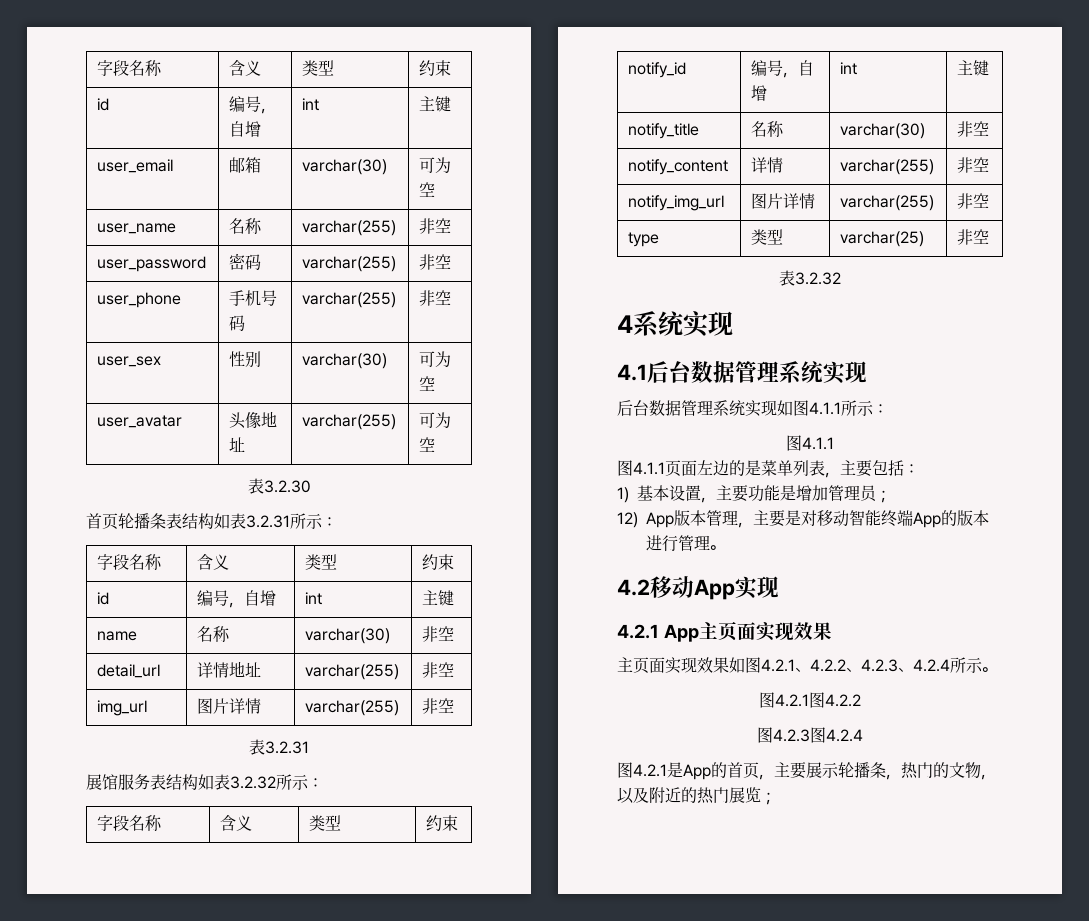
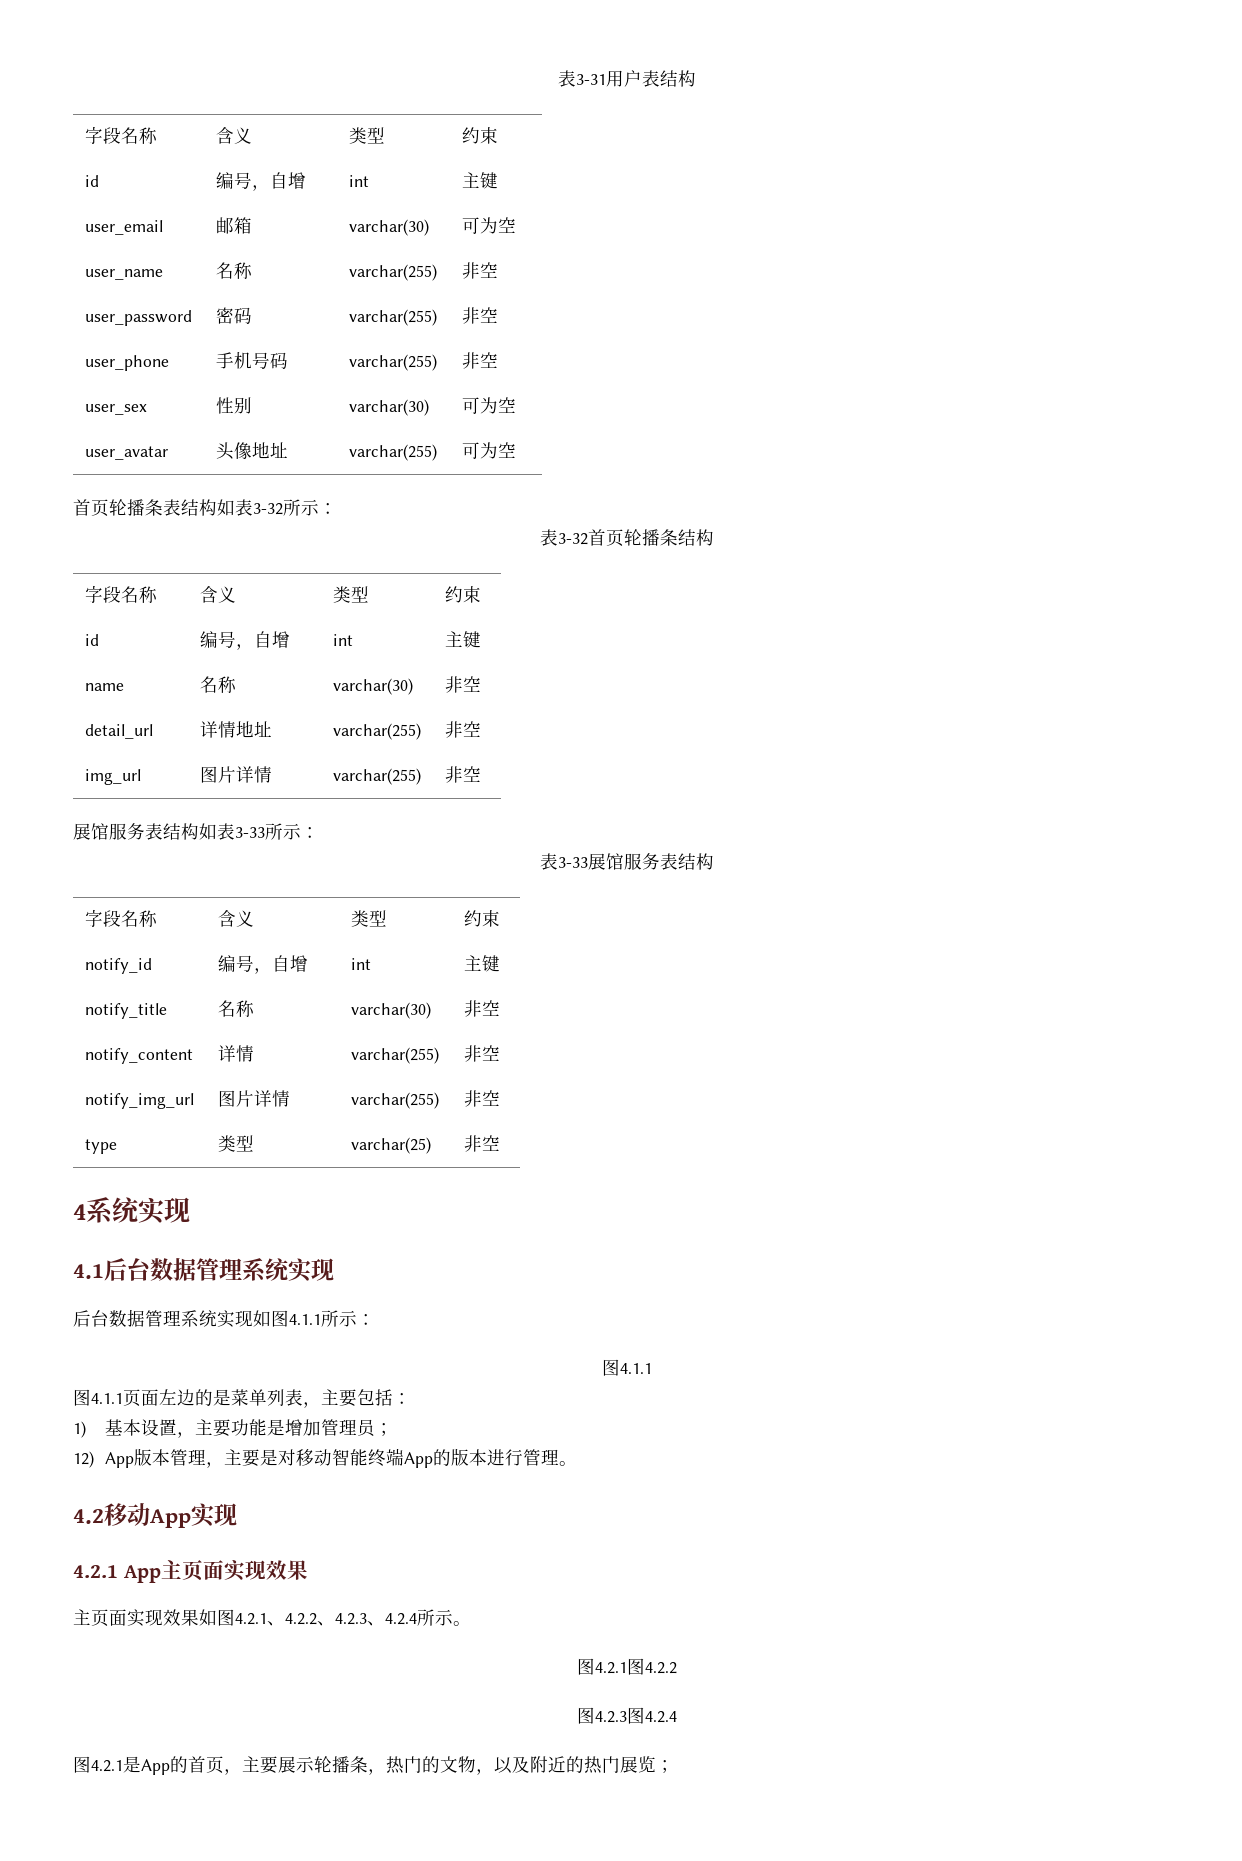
+ 表3-31用户表结构
- 表3.2.30
- 首页轮播条表结构如表3.2.31所示：
+ 首页轮播条表结构如表3-32所示：
+ 表3-32首页轮播条结构
  img_url | 图片详情 | varchar(255) | 非空
- 表3.2.31
- 展馆服务表结构如表3.2.32所示：
+ 展馆服务表结构如表3-33所示：
+ 表3-33展馆服务表结构
  type | 类型 | varchar(25) | 非空
- 表3.2.32

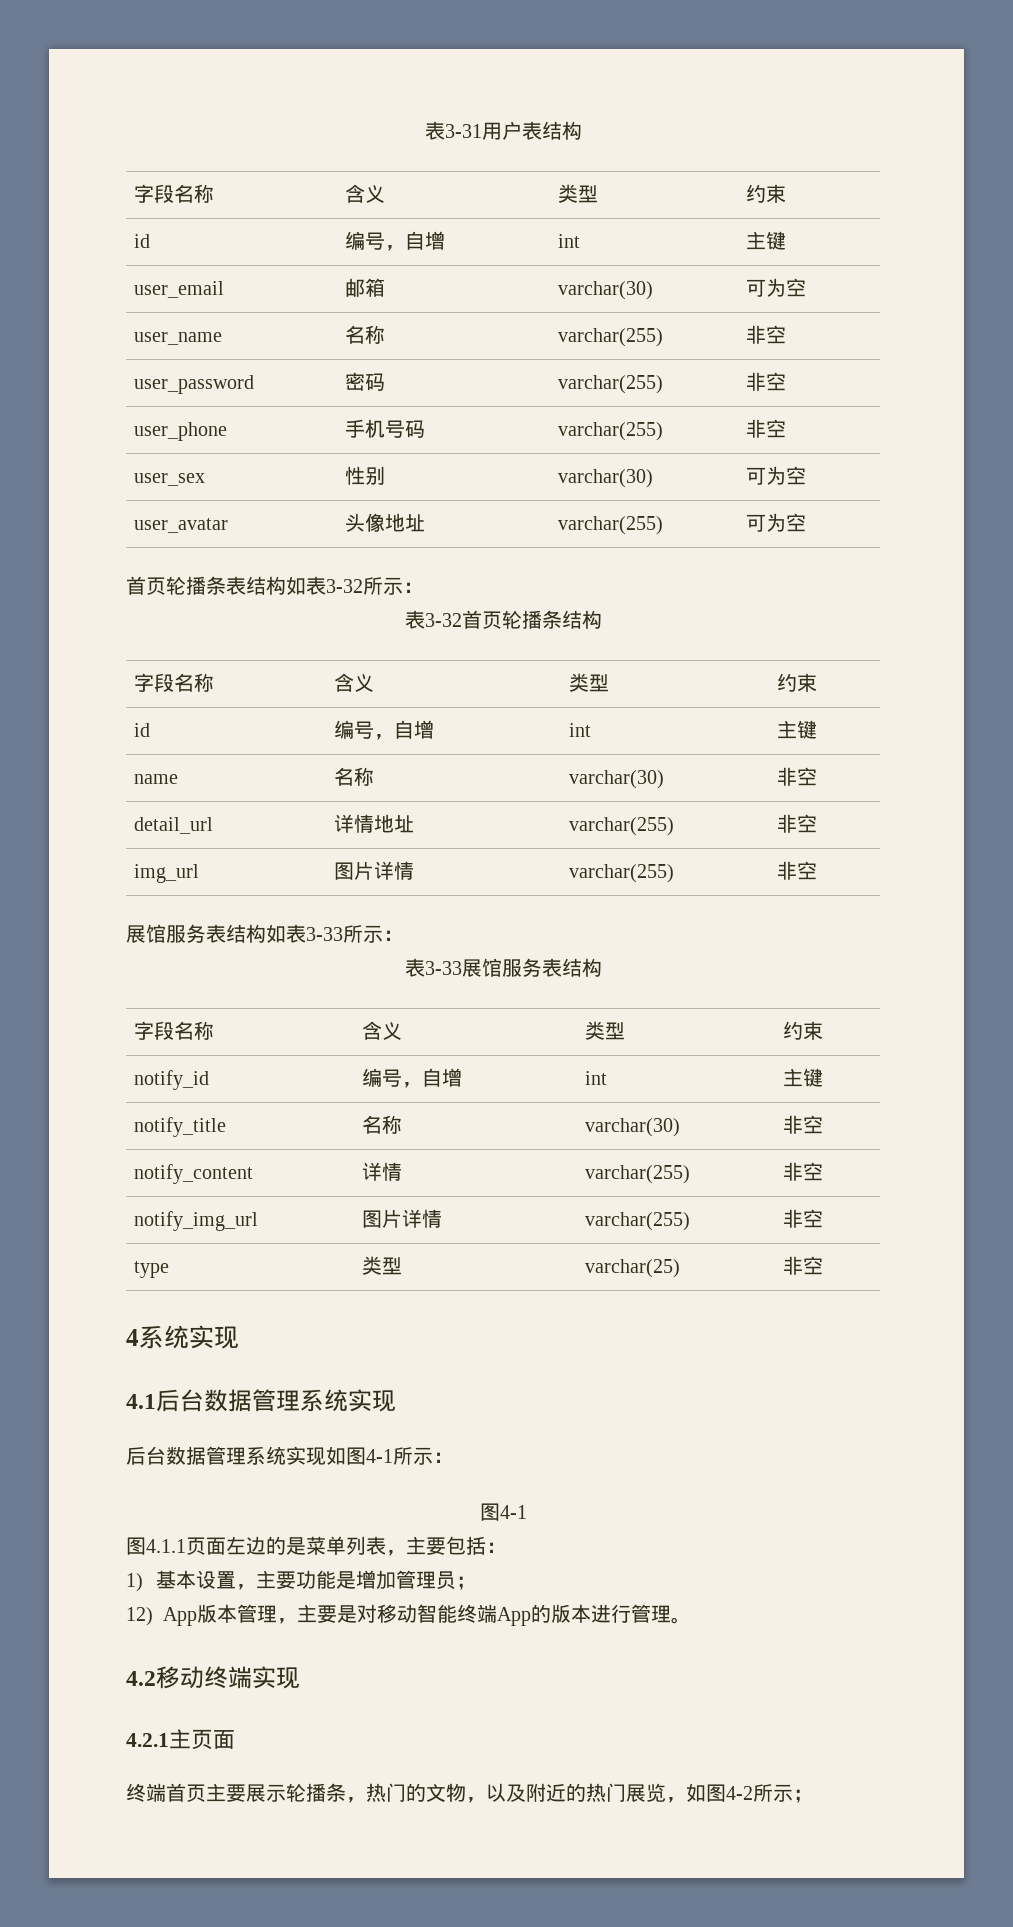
- 后台数据管理系统实现如图4.1.1所示：
- 图4.1.1
+ 后台数据管理系统实现如图4-1所示：
+ 图4-1
- 4.2移动App实现
+ 4.2移动终端实现
- 4.2.1 App主页面实现效果
- 主页面实现效果如图4.2.1、4.2.2、4.2.3、4.2.4所示。
- 图4.2.1图4.2.2
- 图4.2.3图4.2.4
- 图4.2.1是App的首页，主要展示轮播条，热门的文物，以及附近的热门展览；
+ 4.2.1主页面
+ 终端首页主要展示轮播条，热门的文物，以及附近的热门展览，如图4-2所示；

